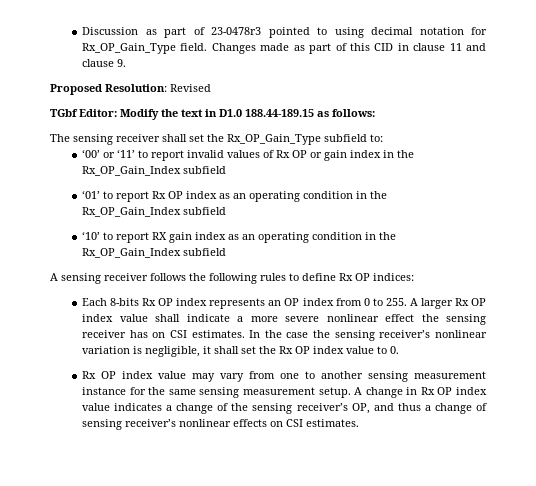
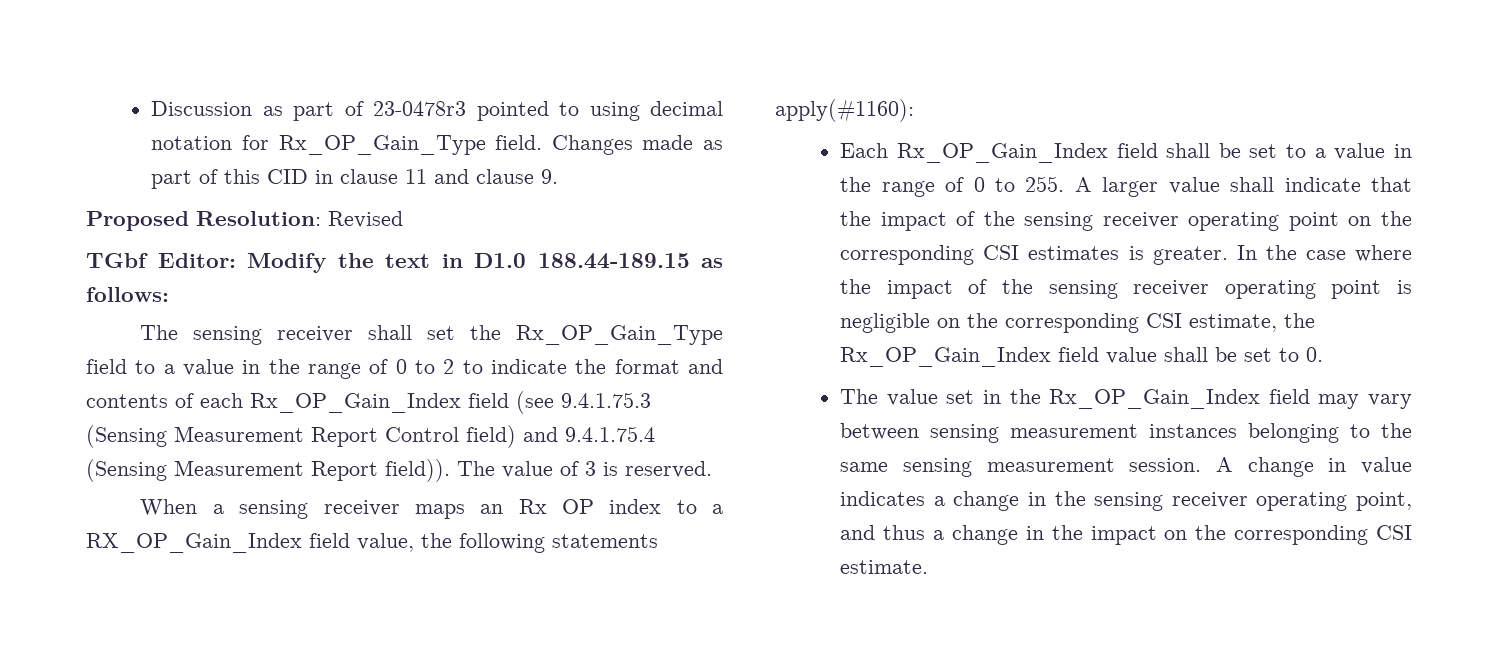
- The sensing receiver shall set the Rx_OP_Gain_Type subfield to:
- ‘00’ or ‘11’ to report invalid values of Rx OP or gain index in the Rx_OP_Gain_Index subfield
- ‘01’ to report Rx OP index as an operating condition in the Rx_OP_Gain_Index subfield
- ‘10’ to report RX gain index as an operating condition in the Rx_OP_Gain_Index subfield
- A sensing receiver follows the following rules to define Rx OP indices:
- Each 8-bits Rx OP index represents an OP index from 0 to 255. A larger Rx OP index value shall indicate a more severe nonlinear effect the sensing receiver has on CSI estimates. In the case the sensing receiver’s nonlinear variation is negligible, it shall set the Rx OP index value to 0.
- Rx OP index value may vary from one to another sensing measurement instance for the same sensing measurement setup.
+ The sensing receiver shall set the Rx_OP_Gain_Type field to a value in the range of 0 to 2 to indicate the format and contents of each Rx_OP_Gain_Index field (see 9.4.1.75.3 (Sensing Measurement Report Control field) and 9.4.1.75.4 (Sensing Measurement Report field)). The value of 3 is reserved.
+ When a sensing receiver maps an Rx OP index to a RX_OP_Gain_Index field value, the following statements apply(#1160):
+ Each Rx_OP_Gain_Index field shall be set to a value in the range of 0 to 255. A larger value shall indicate that the impact of the sensing receiver operating point on the corresponding CSI estimates is greater. In the case where the impact of the sensing receiver operating point is negligible on the corresponding CSI estimate, the Rx_OP_Gain_Index field value shall be set to 0.
+ The value set in the Rx_OP_Gain_Index field may vary between sensing measurement instances belonging to the same sensing measurement session.
- A change in Rx OP index value indicates a change of the sensing receiver’s OP, and thus a change of sensing receiver’s nonlinear effects on CSI estimates.
+ A change in value indicates a change in the sensing receiver operating point, and thus a change in the impact on the corresponding CSI estimate.

